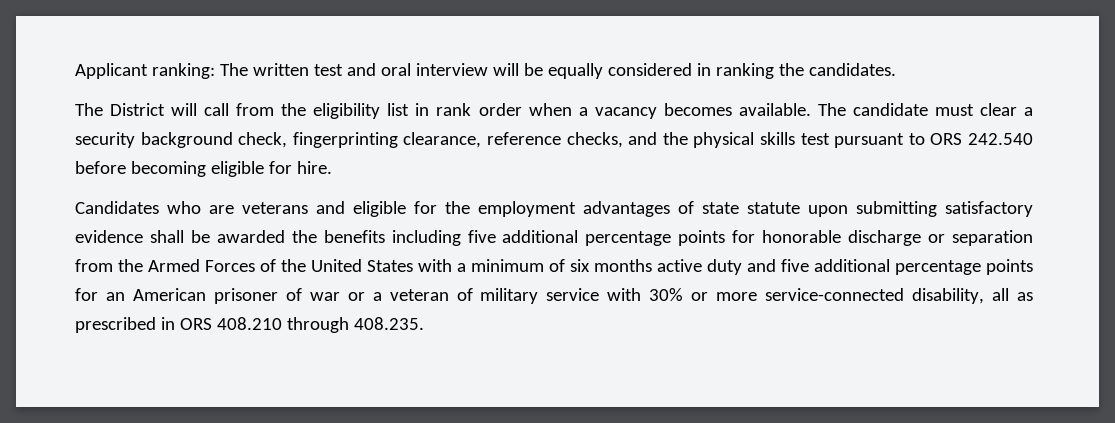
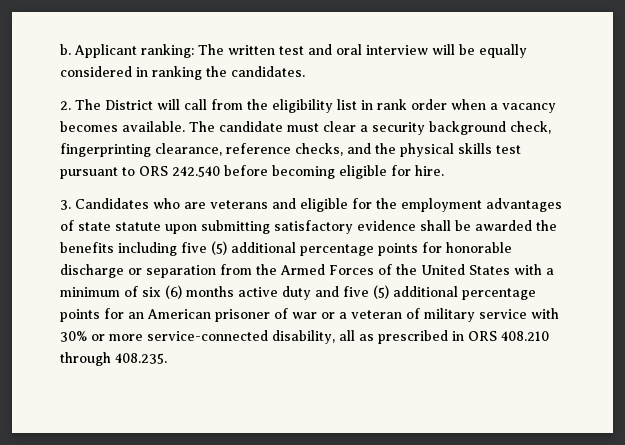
+ b.
- The District will call from the eligibility list in rank order when a vacancy becomes available.
+ 2. The District will call from the eligibility list in rank order when a vacancy becomes available.
- Candidates who are veterans and eligible for the employment advantages of state statute upon submitting satisfactory evidence shall be awarded the benefits including five additional percentage points for honorable discharge or separation from the Armed Forces of the United States with a minimum of six months active duty and five additional percentage points for an American prisoner of war or a veteran of military service with 30% or more service-connected disability, all as prescribed in ORS 408.210 through 408.235.
+ 3. Candidates who are veterans and eligible for the employment advantages of state statute upon submitting satisfactory evidence shall be awarded the benefits including five (5) additional percentage points for honorable discharge or separation from the Armed Forces of the United States with a minimum of six (6) months active duty and five (5) additional percentage points for an American prisoner of war or a veteran of military service with 30% or more service-connected disability, all as prescribed in ORS 408.210 through 408.235.

